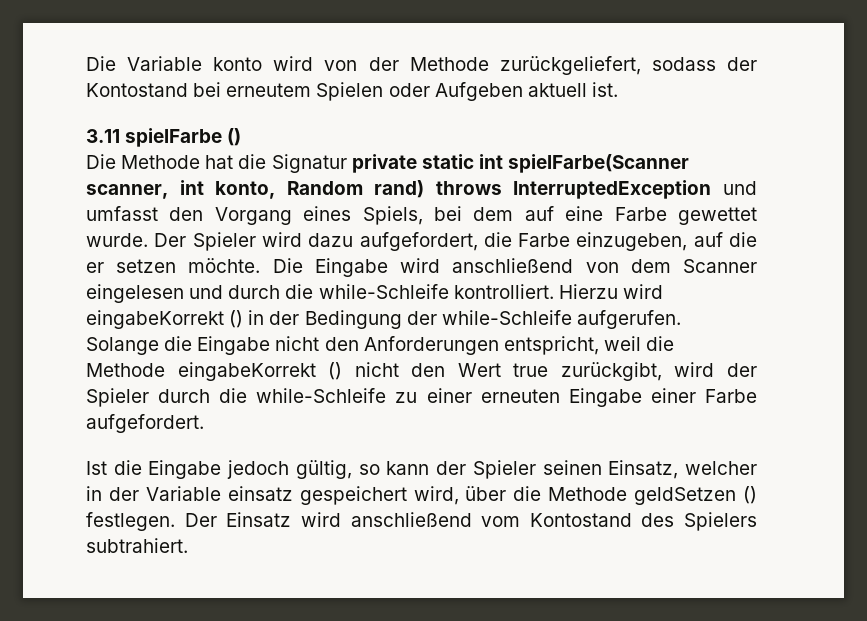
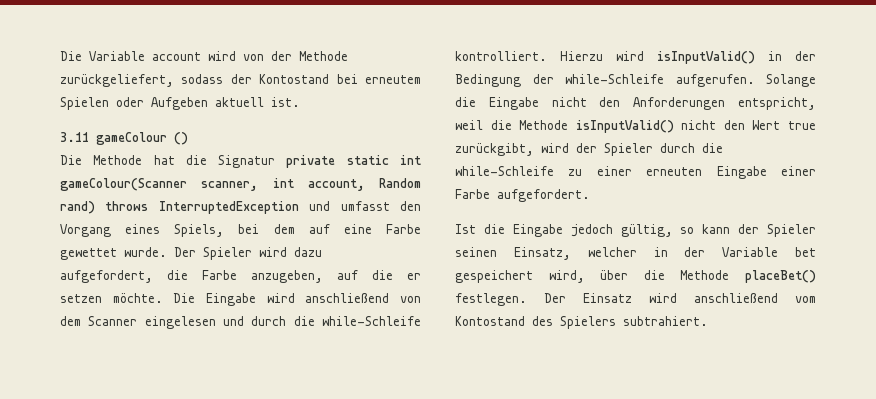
- Die Variable konto wird von der Methode zurückgeliefert, sodass der Kontostand bei erneutem Spielen oder Aufgeben aktuell ist.
+ Die Variable account wird von der Methode zurückgeliefert, sodass der Kontostand bei erneutem Spielen oder Aufgeben aktuell ist.
- 3.11 spielFarbe ()
+ 3.11 gameColour ()
- Die Methode hat die Signatur private static int spielFarbe(Scanner scanner, int konto, Random rand) throws InterruptedException und umfasst den Vorgang eines Spiels, bei dem auf eine Farbe gewettet wurde.
+ Die Methode hat die Signatur private static int gameColour(Scanner scanner, int account, Random rand) throws InterruptedException und umfasst den Vorgang eines Spiels, bei dem auf eine Farbe gewettet wurde.
- Der Spieler wird dazu aufgefordert, die Farbe einzugeben, auf die er setzen möchte.
+ Der Spieler wird dazu aufgefordert, die Farbe anzugeben, auf die er setzen möchte.
- Hierzu wird eingabeKorrekt () in der Bedingung der while-Schleife aufgerufen.
+ Hierzu wird isInputValid() in der Bedingung der while-Schleife aufgerufen.
- Solange die Eingabe nicht den Anforderungen entspricht, weil die Methode eingabeKorrekt () nicht den Wert true zurückgibt, wird der Spieler durch die while-Schleife zu einer erneuten Eingabe einer Farbe aufgefordert.
+ Solange die Eingabe nicht den Anforderungen entspricht, weil die Methode isInputValid() nicht den Wert true zurückgibt, wird der Spieler durch die while-Schleife zu einer erneuten Eingabe einer Farbe aufgefordert.
- Ist die Eingabe jedoch gültig, so kann der Spieler seinen Einsatz, welcher in der Variable einsatz gespeichert wird, über die Methode geldSetzen () festlegen.
+ Ist die Eingabe jedoch gültig, so kann der Spieler seinen Einsatz, welcher in der Variable bet gespeichert wird, über die Methode placeBet() festlegen.

